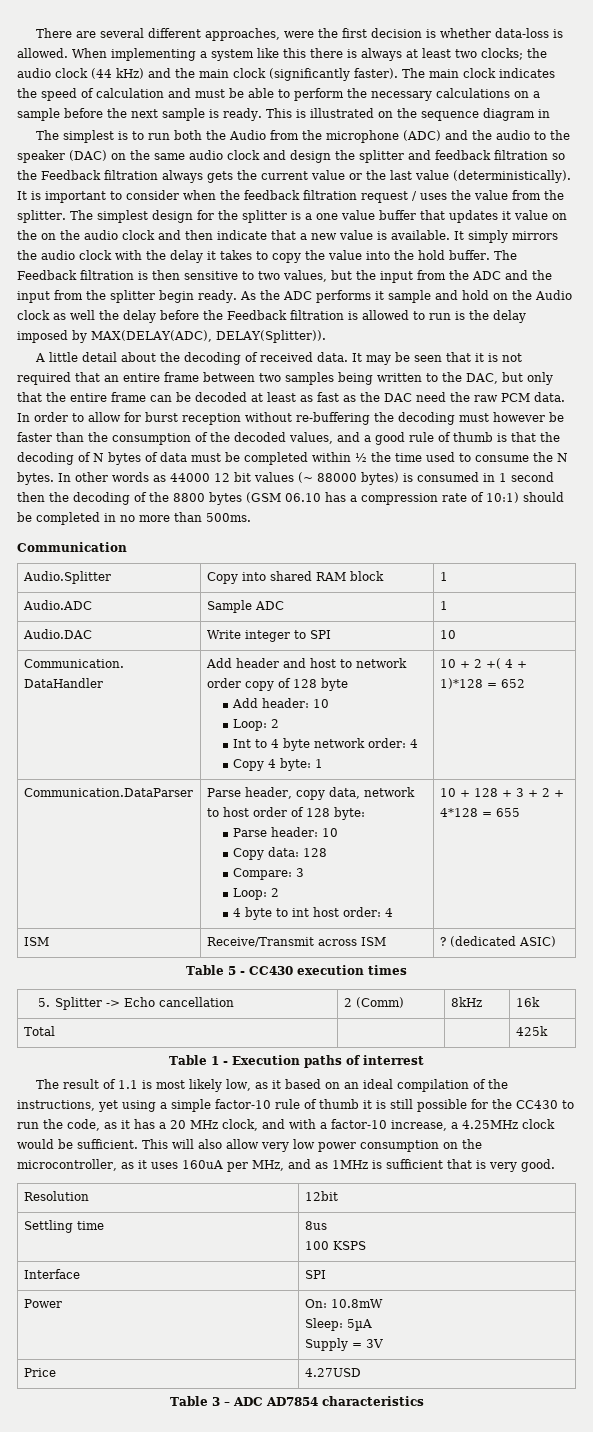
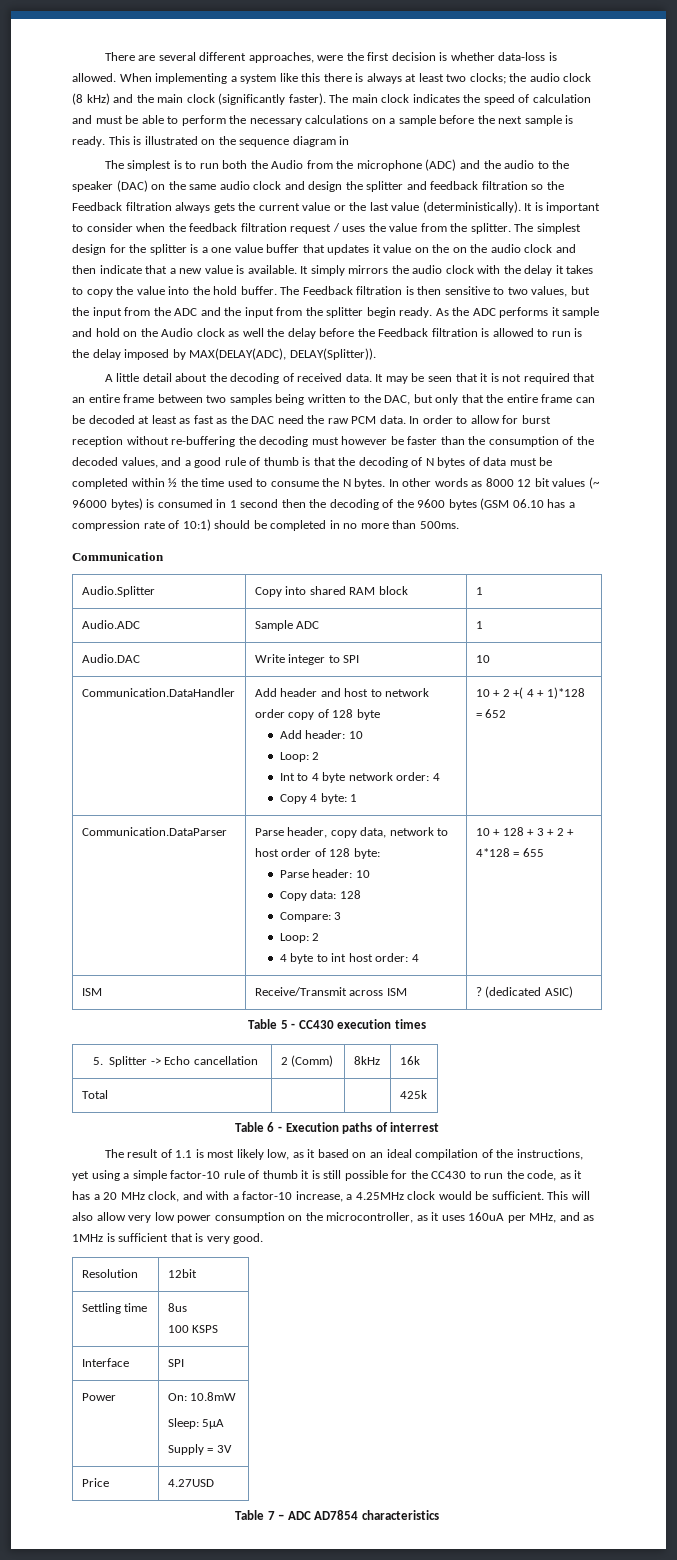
- When implementing a system like this there is always at least two clocks; the audio clock (44 kHz) and the main clock (significantly faster).
+ When implementing a system like this there is always at least two clocks; the audio clock (8 kHz) and the main clock (significantly faster).
- In other words as 44000 12 bit values (~ 88000 bytes) is consumed in 1 second then the decoding of the 8800 bytes (GSM 06.10 has a compression rate of 10:1) should be completed in no more than 500ms.
+ In other words as 8000 12 bit values (~ 96000 bytes) is consumed in 1 second then the decoding of the 9600 bytes (GSM 06.10 has a compression rate of 10:1) should be completed in no more than 500ms.
- Table 1 - Execution paths of interrest
+ Table 6 - Execution paths of interrest
- Table 3 – ADC AD7854 characteristics
+ Table 7 – ADC AD7854 characteristics

